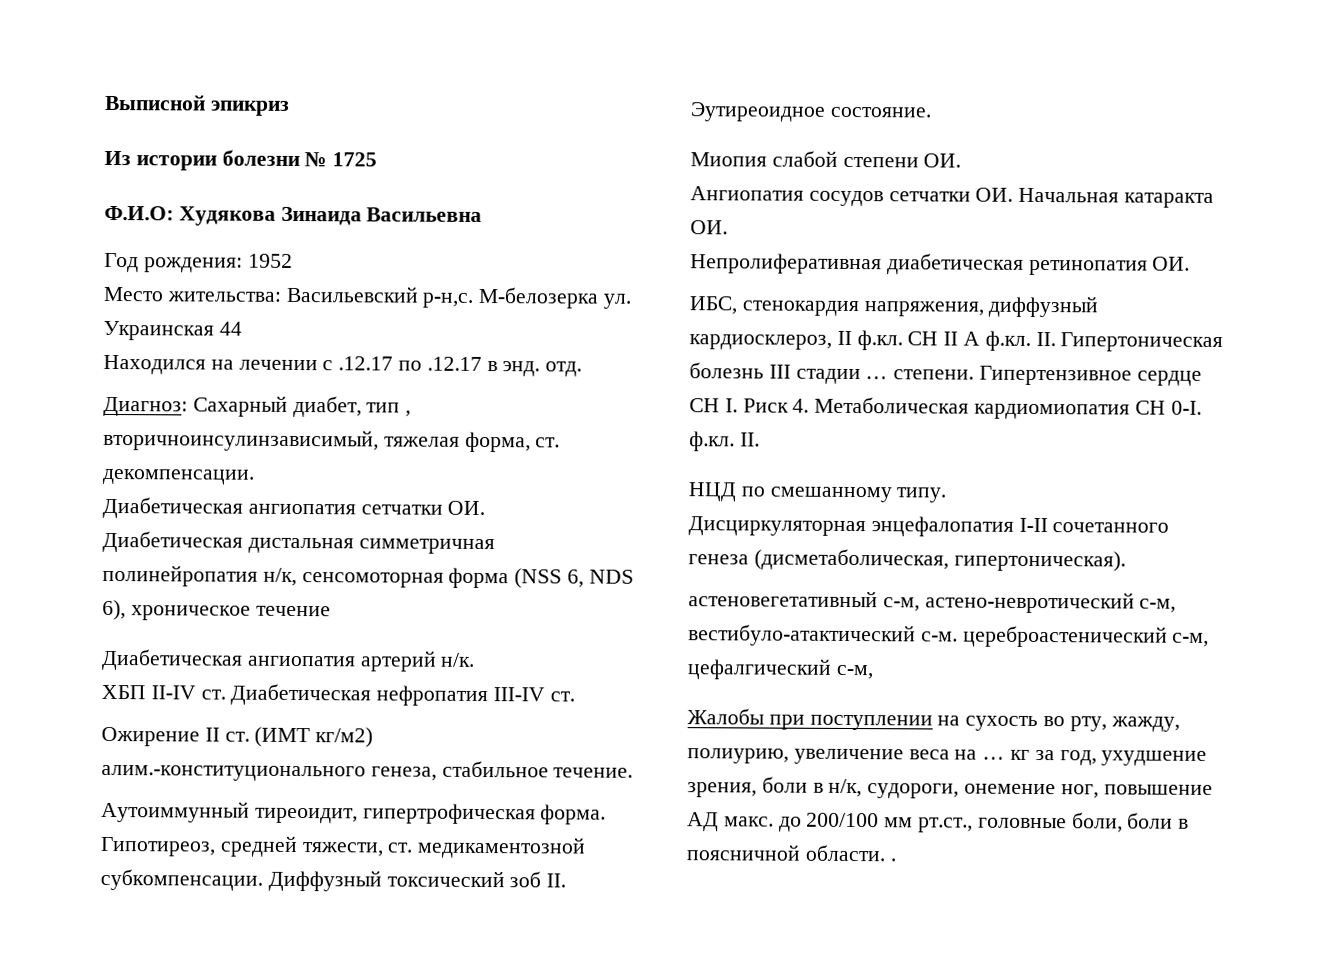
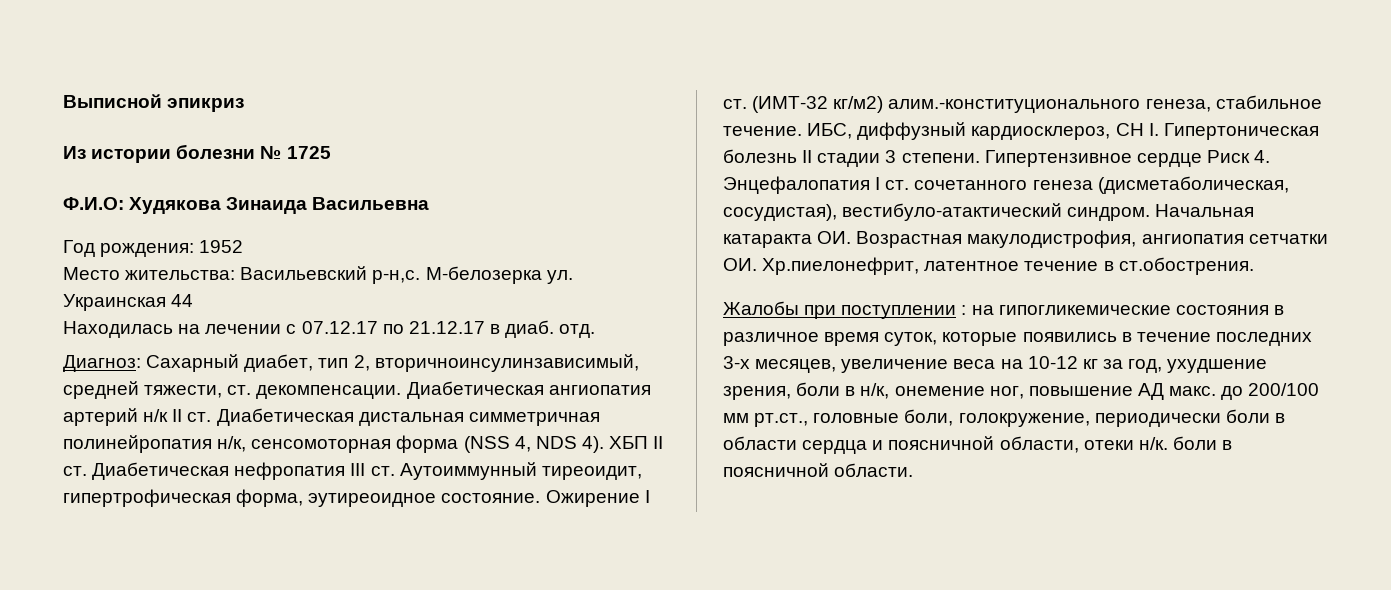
- Находился на лечении с .12.17 по .12.17 в энд. отд.
+ Находилась на лечении с 07.12.17 по 21.12.17 в диаб. отд.
- Диагноз: Сахарный диабет, тип , вторичноинсулинзависимый, тяжелая форма, ст. декомпенсации.
- Диабетическая ангиопатия сетчатки ОИ.
- Диабетическая дистальная симметричная полинейропатия н/к, сенсомоторная форма (NSS 6, NDS 6), хроническое течение
- Диабетическая ангиопатия артерий н/к.
- ХБП II-IV ст. Диабетическая нефропатия III-IV ст.
- Ожирение II ст. (ИМТ кг/м2) алим.-конституционального генеза, стабильное течение.
- Аутоиммунный тиреоидит, гипертрофическая форма. Гипотиреоз, средней тяжести, ст. медикаментозной субкомпенсации. Диффузный токсический зоб II. Эутиреоидное состояние.
- Миопия слабой степени ОИ.
- Ангиопатия сосудов сетчатки ОИ. Начальная катаракта ОИ.
- Непролиферативная диабетическая ретинопатия ОИ.
- ИБС, стенокардия напряжения, диффузный кардиосклероз, II ф.кл. СН II А ф.кл. II. Гипертоническая болезнь III стадии … степени. Гипертензивное сердце СН I. Риск 4. Метаболическая кардиомиопатия СН 0-I. ф.кл. II.
- НЦД по смешанному типу.
- Дисциркуляторная энцефалопатия I-II сочетанного генеза (дисметаболическая, гипертоническая).
- астеновегетативный с-м, астено-невротический с-м, вестибуло-атактический с-м. цереброастенический с-м, цефалгический с-м,
- Жалобы при поступлении на сухость во рту, жажду, полиурию, увеличение веса на … кг за год, ухудшение зрения, боли в н/к, судороги, онемение ног, повышение АД макс. до 200/100 мм рт.ст., головные боли, боли в поясничной области. .
+ Диагноз: Сахарный диабет, тип 2, вторичноинсулинзависимый, средней тяжести, ст. декомпенсации. Диабетическая ангиопатия артерий н/к II ст. Диабетическая дистальная симметричная полинейропатия н/к, сенсомоторная форма (NSS 4, NDS 4). ХБП II ст. Диабетическая нефропатия III ст. Аутоиммунный тиреоидит, гипертрофическая форма, эутиреоидное состояние. Ожирение I ст. (ИМТ-32 кг/м2) алим.-конституционального генеза, стабильное течение. ИБС, диффузный кардиосклероз, СН I. Гипертоническая болезнь II стадии 3 степени. Гипертензивное сердце Риск 4. Энцефалопатия I ст. сочетанного генеза (дисметаболическая, сосудистая), вестибуло-атактический синдром. Начальная катаракта ОИ. Возрастная макулодистрофия, ангиопатия сетчатки ОИ. Хр.пиелонефрит, латентное течение в ст.обострения.
+ Жалобы при поступлении : на гипогликемические состояния в различное время суток, которые появились в течение последних 3-х месяцев, увеличение веса на 10-12 кг за год, ухудшение зрения, боли в н/к, онемение ног, повышение АД макс. до 200/100 мм рт.ст., головные боли, голокружение, периодически боли в области сердца и поясничной области, отеки н/к. боли в поясничной области.

